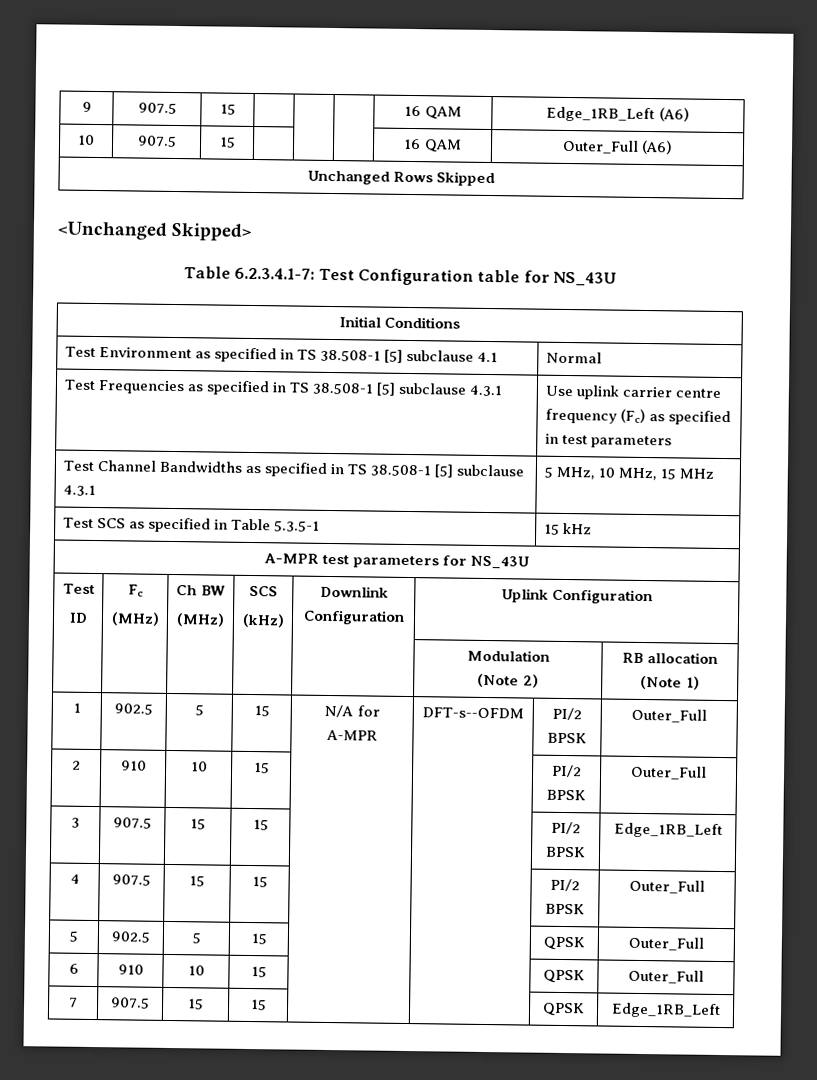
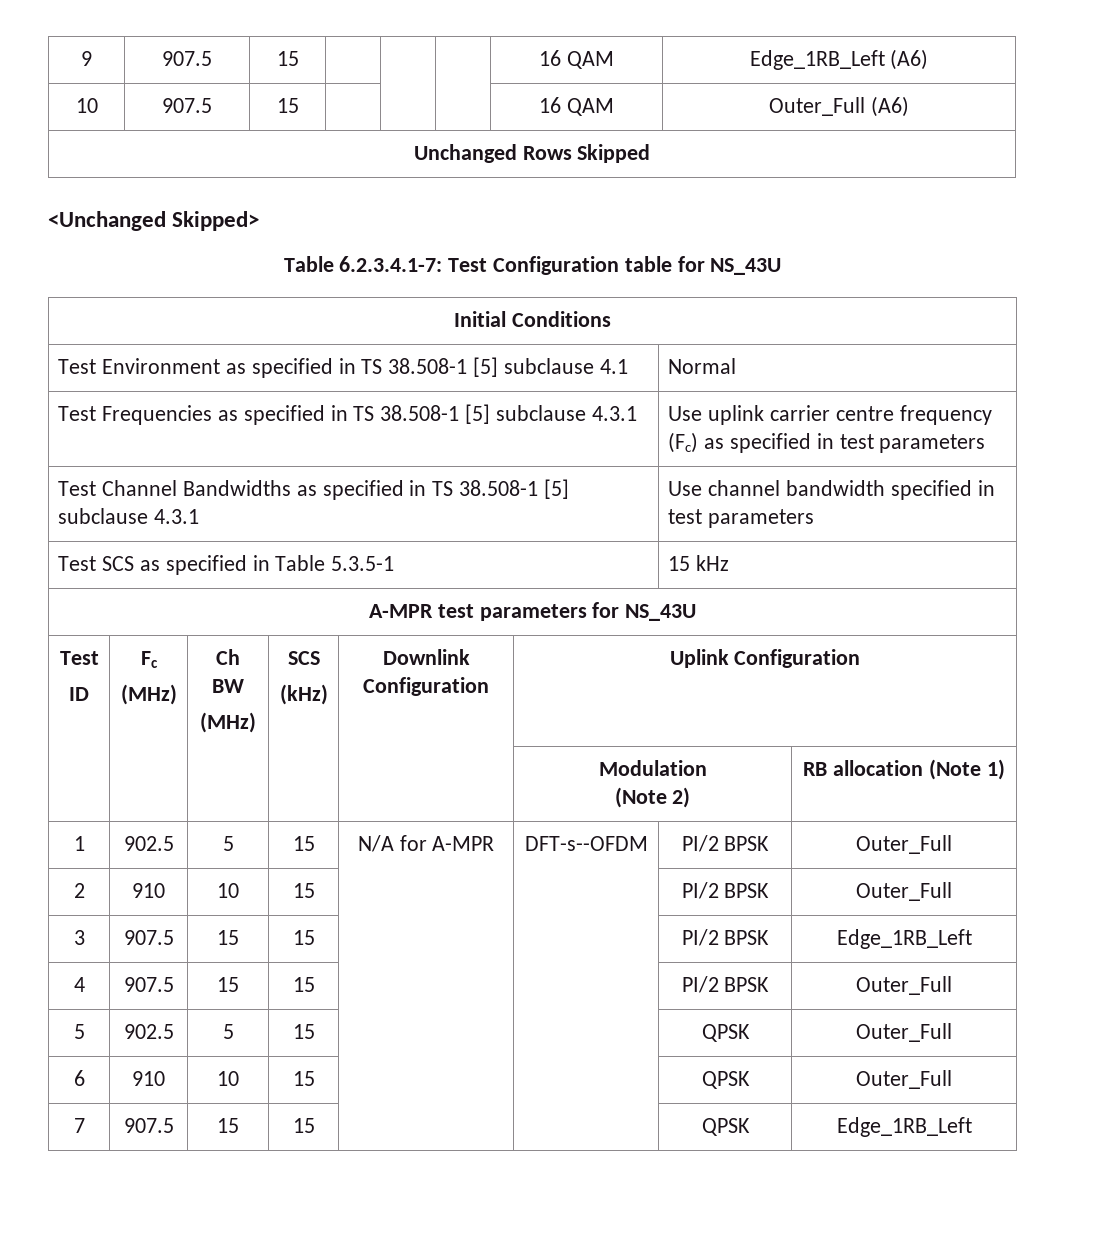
- Test Channel Bandwidths as specified in TS 38.508-1 [5] subclause 4.3.1 | 5 MHz, 10 MHz, 15 MHz
+ Test Channel Bandwidths as specified in TS 38.508-1 [5] subclause 4.3.1 | Use channel bandwidth specified in test parameters

